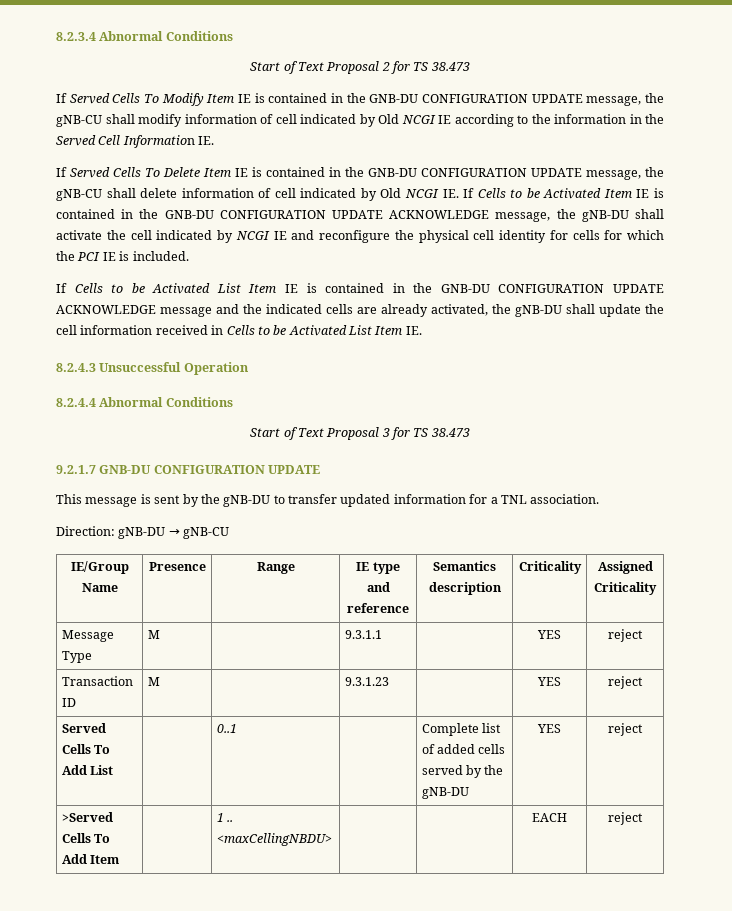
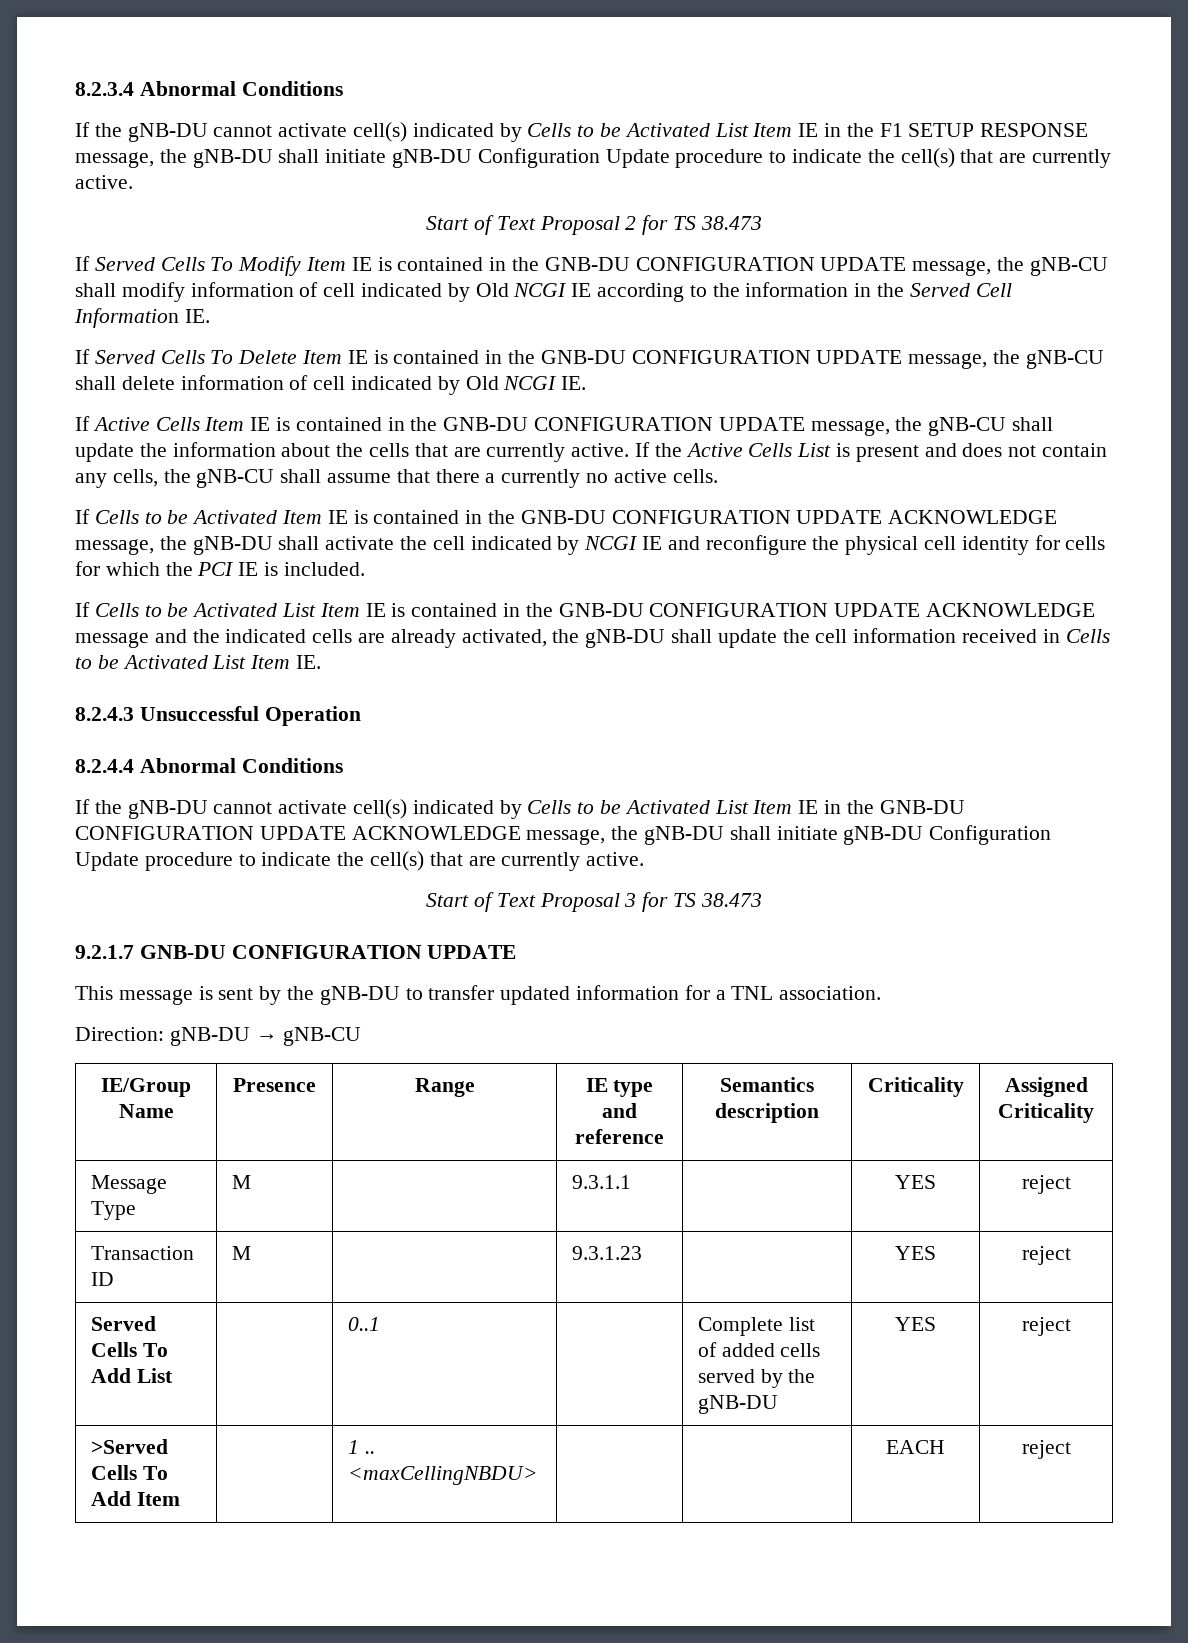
+ If the gNB-DU cannot activate cell(s) indicated by Cells to be Activated List Item IE in the F1 SETUP RESPONSE message, the gNB-DU shall initiate gNB-DU Configuration Update procedure to indicate the cell(s) that are currently active.
- If Served Cells To Delete Item IE is contained in the GNB-DU CONFIGURATION UPDATE message, the gNB-CU shall delete information of cell indicated by Old NCGI IE. If Cells to be Activated Item IE is contained in the GNB-DU CONFIGURATION UPDATE ACKNOWLEDGE message, the gNB-DU shall activate the cell indicated by NCGI IE and reconfigure the physical cell identity for cells for which the PCI IE is included.
+ If Served Cells To Delete Item IE is contained in the GNB-DU CONFIGURATION UPDATE message, the gNB-CU shall delete information of cell indicated by Old NCGI IE.
+ If Active Cells Item IE is contained in the GNB-DU CONFIGURATION UPDATE message, the gNB-CU shall update the information about the cells that are currently active. If the Active Cells List is present and does not contain any cells, the gNB-CU shall assume that there a currently no active cells.
+ If Cells to be Activated Item IE is contained in the GNB-DU CONFIGURATION UPDATE ACKNOWLEDGE message, the gNB-DU shall activate the cell indicated by NCGI IE and reconfigure the physical cell identity for cells for which the PCI IE is included.
+ If the gNB-DU cannot activate cell(s) indicated by Cells to be Activated List Item IE in the GNB-DU CONFIGURATION UPDATE ACKNOWLEDGE message, the gNB-DU shall initiate gNB-DU Configuration Update procedure to indicate the cell(s) that are currently active.

